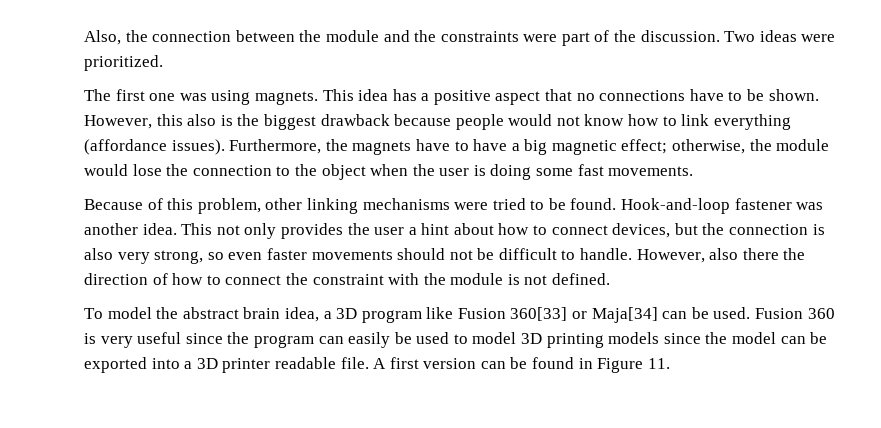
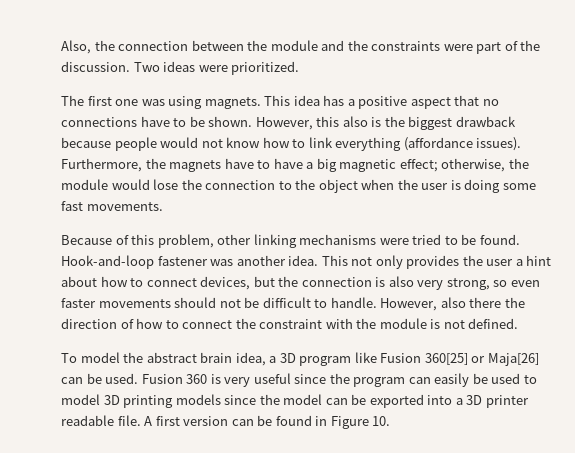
- To model the abstract brain idea, a 3D program like Fusion 360[33] or Maja[34] can be used.
+ To model the abstract brain idea, a 3D program like Fusion 360[25] or Maja[26] can be used.
- A first version can be found in Figure 11.
+ A first version can be found in Figure 10.

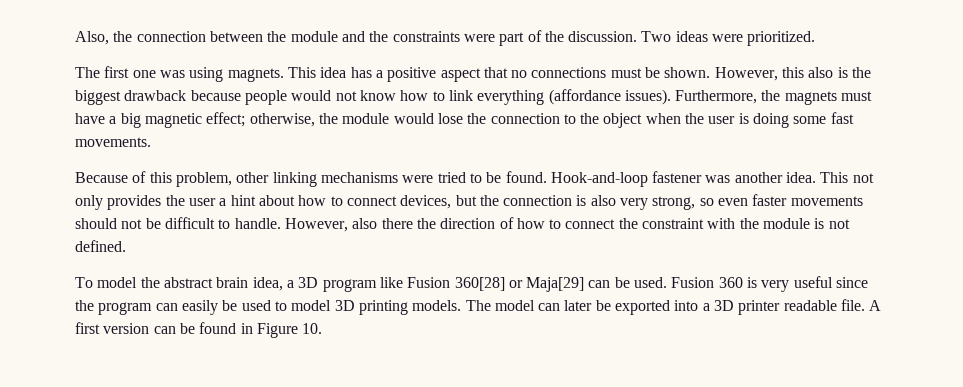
- This idea has a positive aspect that no connections have to be shown.
+ This idea has a positive aspect that no connections must be shown.
- Furthermore, the magnets have to have a big magnetic effect; otherwise, the module would lose the connection to the object when the user is doing some fast movements.
+ Furthermore, the magnets must have a big magnetic effect; otherwise, the module would lose the connection to the object when the user is doing some fast movements.
- To model the abstract brain idea, a 3D program like Fusion 360[25] or Maja[26] can be used.
+ To model the abstract brain idea, a 3D program like Fusion 360[28] or Maja[29] can be used.
- Fusion 360 is very useful since the program can easily be used to model 3D printing models since the model can be exported into a 3D printer readable file.
+ Fusion 360 is very useful since the program can easily be used to model 3D printing models. The model can later be exported into a 3D printer readable file.

